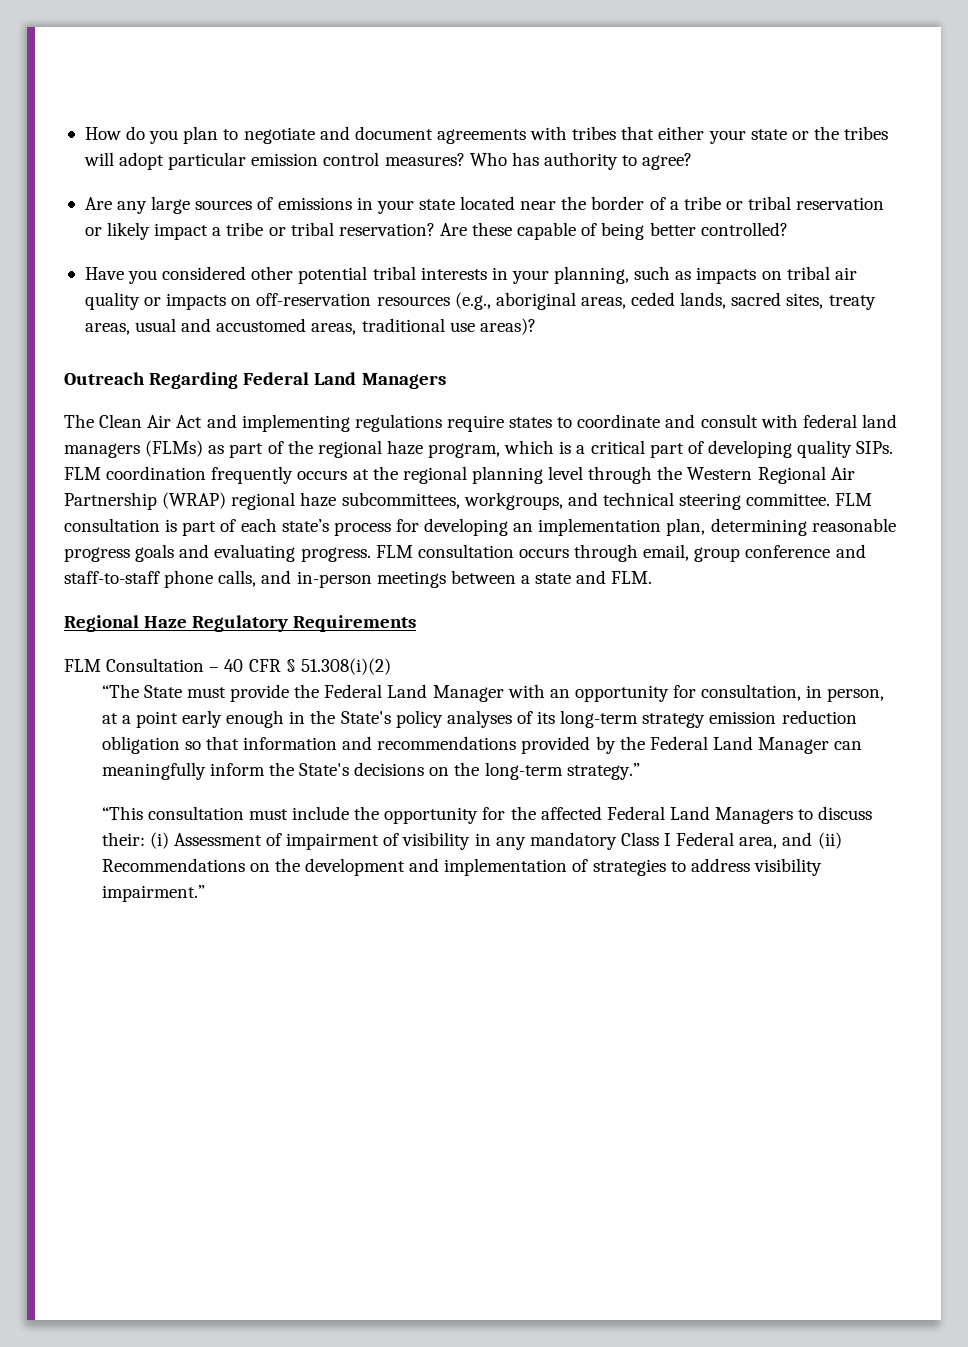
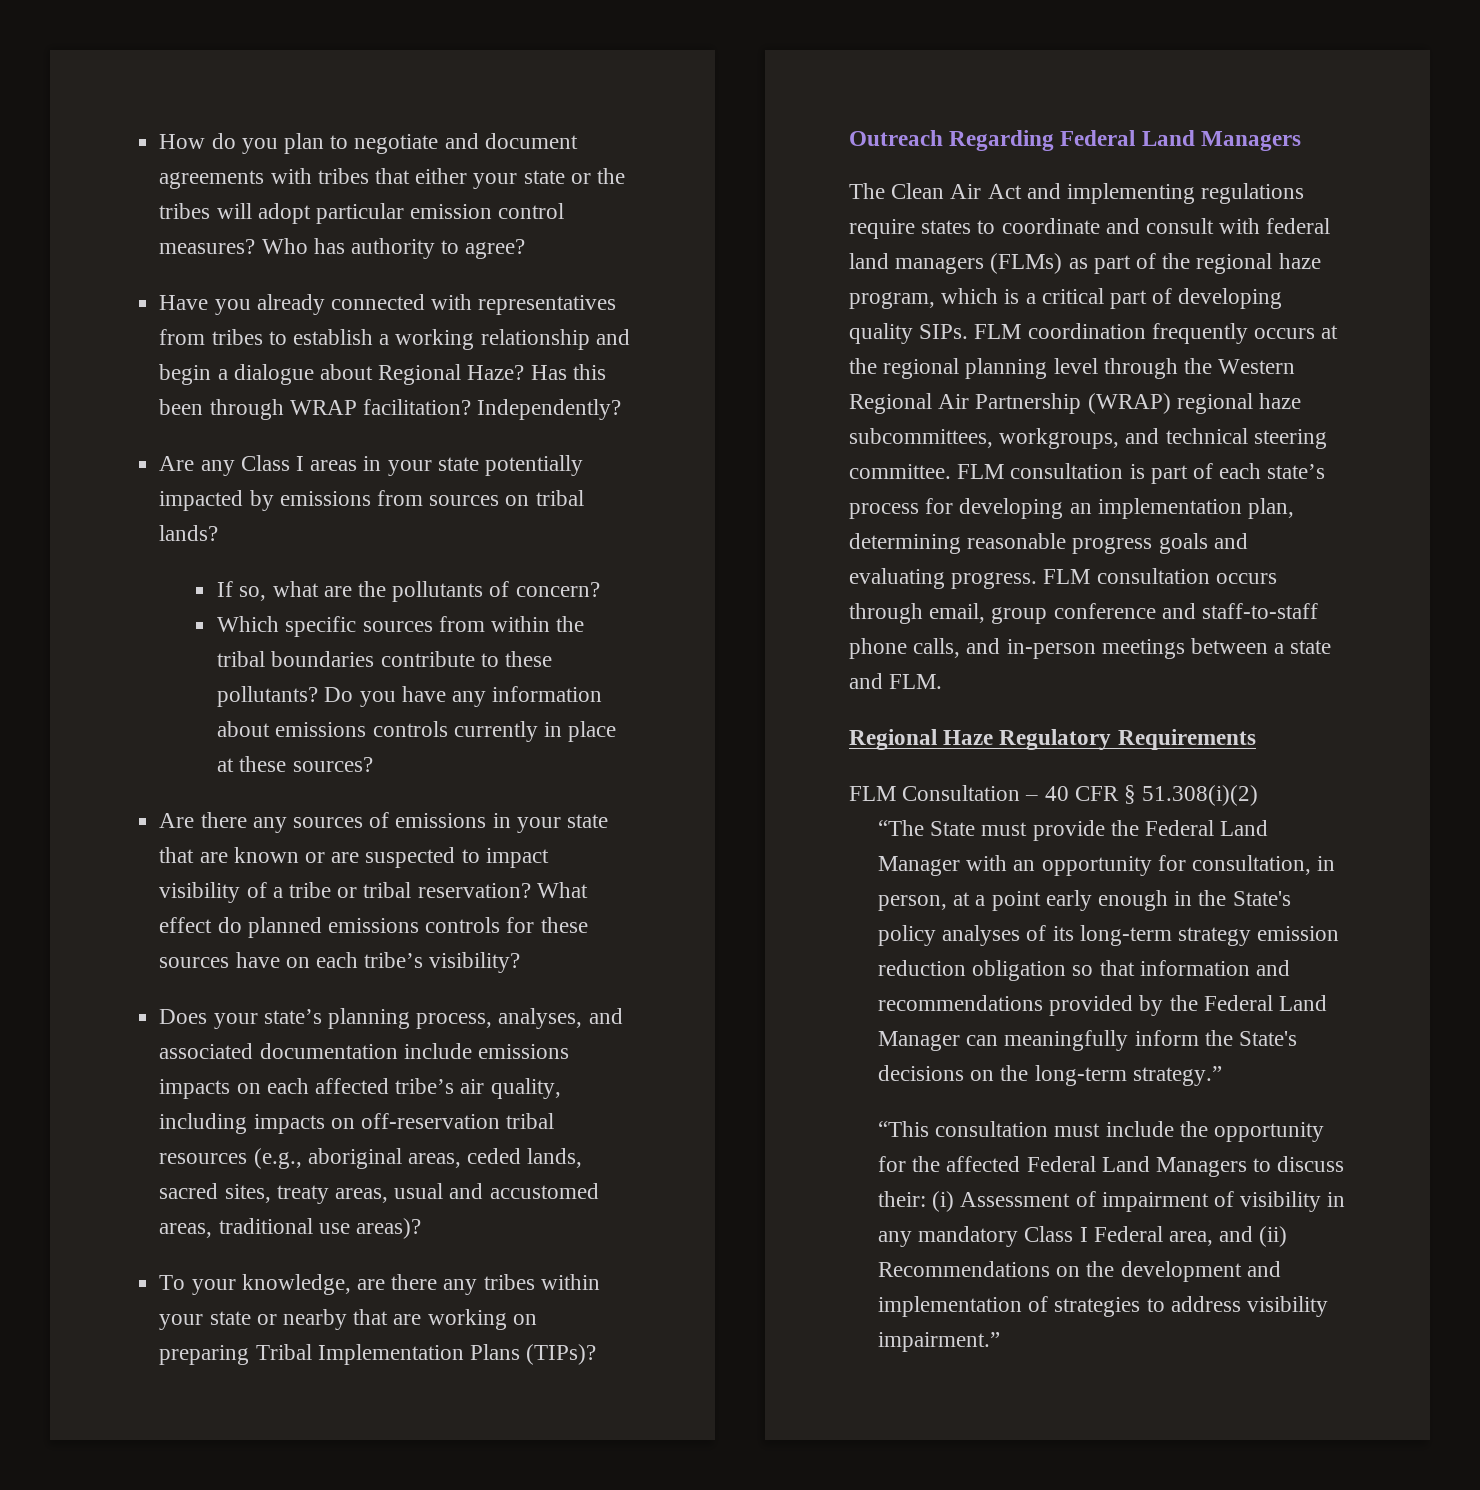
- Are any large sources of emissions in your state located near the border of a tribe or tribal reservation or likely impact a tribe or tribal reservation? Are these capable of being better controlled?
- Have you considered other potential tribal interests in your planning, such as impacts on tribal air quality or impacts on off-reservation resources (e.g., aboriginal areas, ceded lands, sacred sites, treaty areas, usual and accustomed areas, traditional use areas)?
+ Have you already connected with representatives from tribes to establish a working relationship and begin a dialogue about Regional Haze? Has this been through WRAP facilitation? Independently?
+ Are any Class I areas in your state potentially impacted by emissions from sources on tribal lands?
+ If so, what are the pollutants of concern?
+ Which specific sources from within the tribal boundaries contribute to these pollutants? Do you have any information about emissions controls currently in place at these sources?
+ Are there any sources of emissions in your state that are known or are suspected to impact visibility of a tribe or tribal reservation? What effect do planned emissions controls for these sources have on each tribe’s visibility?
+ Does your state’s planning process, analyses, and associated documentation include emissions impacts on each affected tribe’s air quality, including impacts on off-reservation tribal resources (e.g., aboriginal areas, ceded lands, sacred sites, treaty areas, usual and accustomed areas, traditional use areas)?
+ To your knowledge, are there any tribes within your state or nearby that are working on preparing Tribal Implementation Plans (TIPs)?

